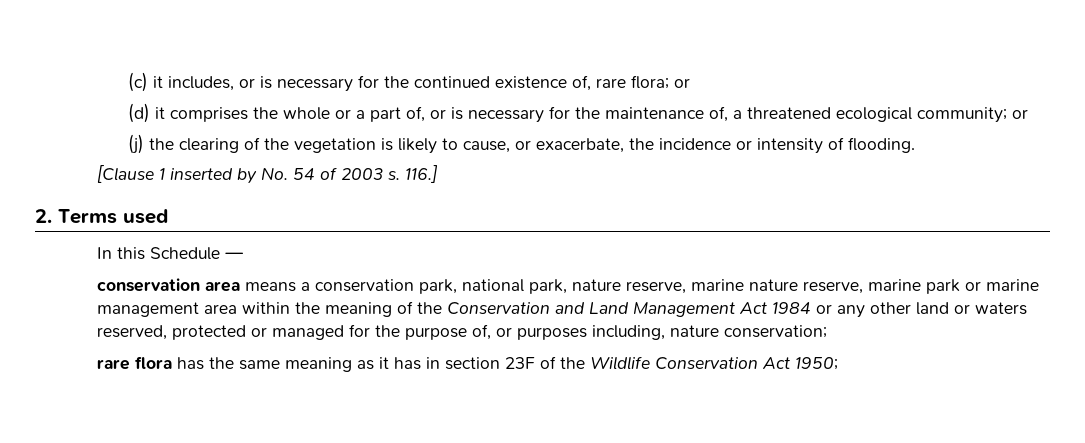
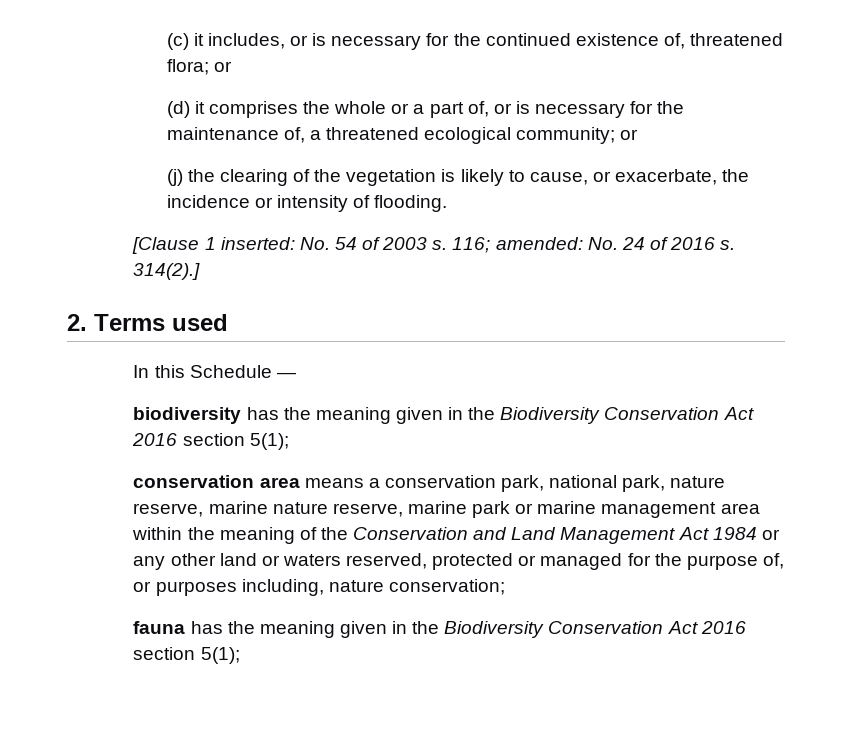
- (c) it includes, or is necessary for the continued existence of, rare flora; or
+ (c) it includes, or is necessary for the continued existence of, threatened flora; or
- [Clause 1 inserted by No. 54 of 2003 s.
+ [Clause 1 inserted: No. 54 of 2003 s.
- 116.]
+ 116; amended: No. 24 of 2016 s. 314(2).]
+ biodiversity has the meaning given in the Biodiversity Conservation Act 2016 section 5(1);
- rare flora has the same meaning as it has in section 23F of the Wildlife Conservation Act 1950;
+ fauna has the meaning given in the Biodiversity Conservation Act 2016 section 5(1);

